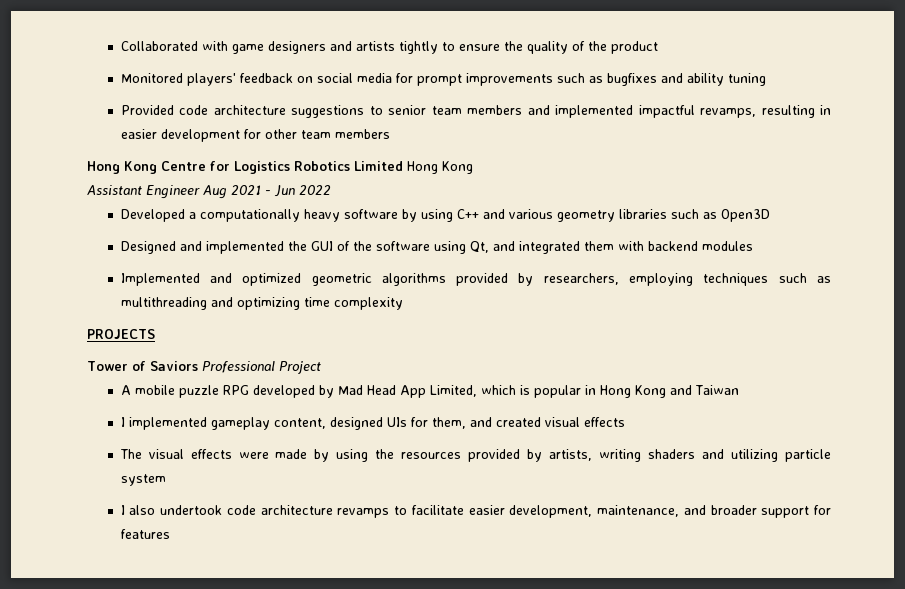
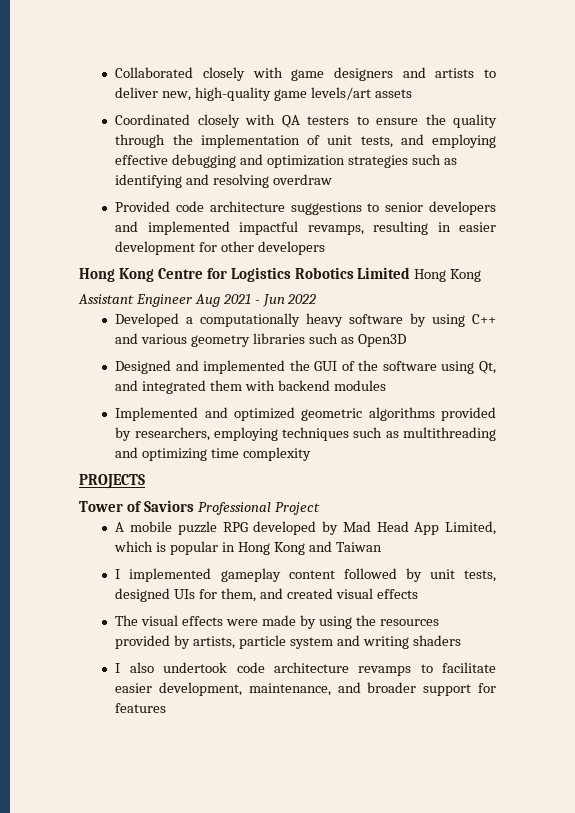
- Collaborated with game designers and artists tightly to ensure the quality of the product
- Monitored players' feedback on social media for prompt improvements such as bugfixes and ability tuning
+ Collaborated closely with game designers and artists to deliver new, high-quality game levels/art assets
+ Coordinated closely with QA testers to ensure the quality through the implementation of unit tests, and employing effective debugging and optimization strategies such as identifying and resolving overdraw
- Provided code architecture suggestions to senior team members and implemented impactful revamps, resulting in easier development for other team members
+ Provided code architecture suggestions to senior developers and implemented impactful revamps, resulting in easier development for other developers
- I implemented gameplay content, designed UIs for them, and created visual effects
+ I implemented gameplay content followed by unit tests, designed UIs for them, and created visual effects
- The visual effects were made by using the resources provided by artists, writing shaders and utilizing particle system
+ The visual effects were made by using the resources provided by artists, particle system and writing shaders

